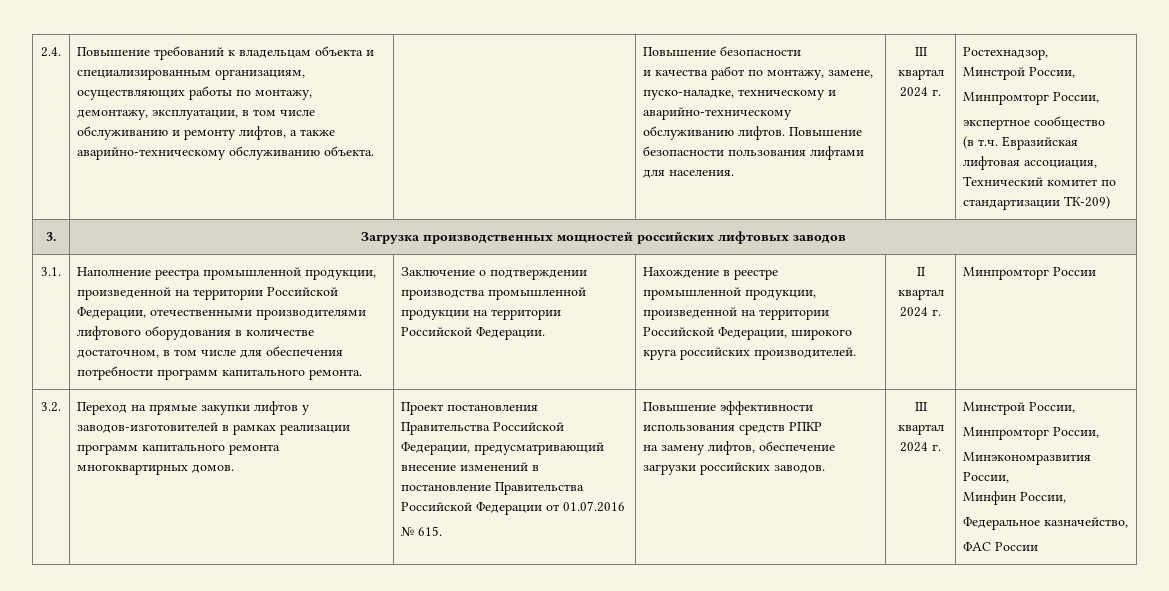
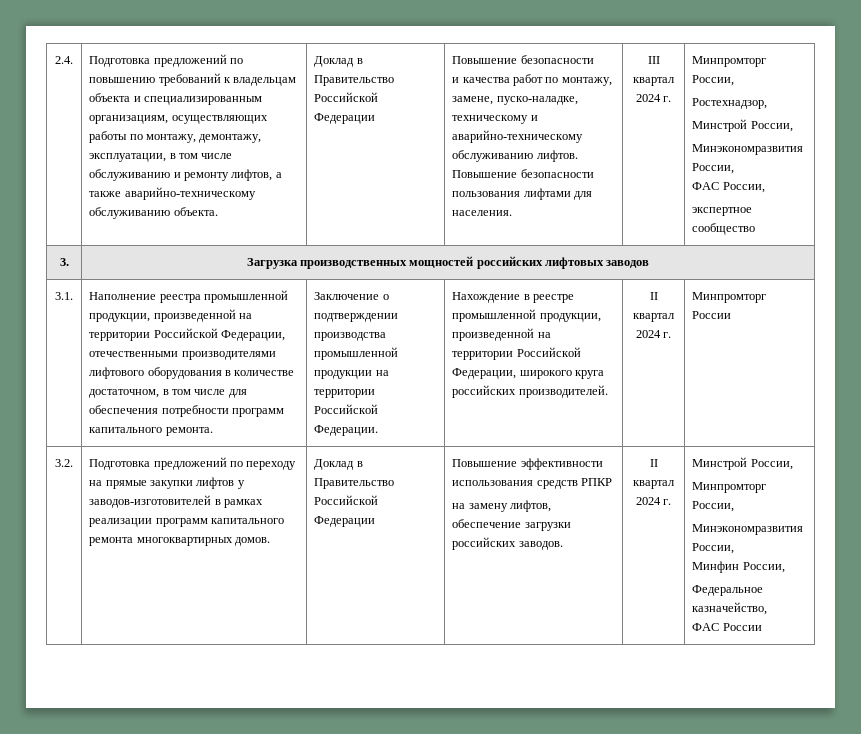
- Повышение требований к владельцам объекта и специализированным организациям, осуществляющих работы по монтажу, демонтажу, эксплуатации, в том числе обслуживанию и ремонту лифтов, а также аварийно-техническому обслуживанию объекта.
+ Подготовка предложений по повышению требований к владельцам объекта и специализированным организациям, осуществляющих работы по монтажу, демонтажу, эксплуатации, в том числе обслуживанию и ремонту лифтов, а также аварийно-техническому обслуживанию объекта. | Доклад в Правительство Российской Федерации
- Повышение безопасности пользования лифтами для населения. | III квартал 2024 г.
+ Повышение безопасности пользования лифтами для населения. | III квартал 2024 г. | Минпромторг России,
  Ростехнадзор,
  Минстрой России,
- Минпромторг России,
+ Минэкономразвития России,
+ ФАС России,
- (в т.ч. Евразийская лифтовая ассоциация, Технический комитет по стандартизации ТК-209)
- Переход на прямые закупки лифтов у заводов-изготовителей в рамках реализации программ капитального ремонта многоквартирных домов. | Проект постановления Правительства Российской Федерации, предусматривающий внесение изменений в постановление Правительства Российской Федерации от 01.07.2016
- № 615.
+ Подготовка предложений по переходу на прямые закупки лифтов у заводов-изготовителей в рамках реализации программ капитального ремонта многоквартирных домов. | Доклад в Правительство Российской Федерации
- на замену лифтов, обеспечение загрузки российских заводов. | III квартал 2024 г.
+ на замену лифтов, обеспечение загрузки российских заводов. | II квартал 2024 г.

